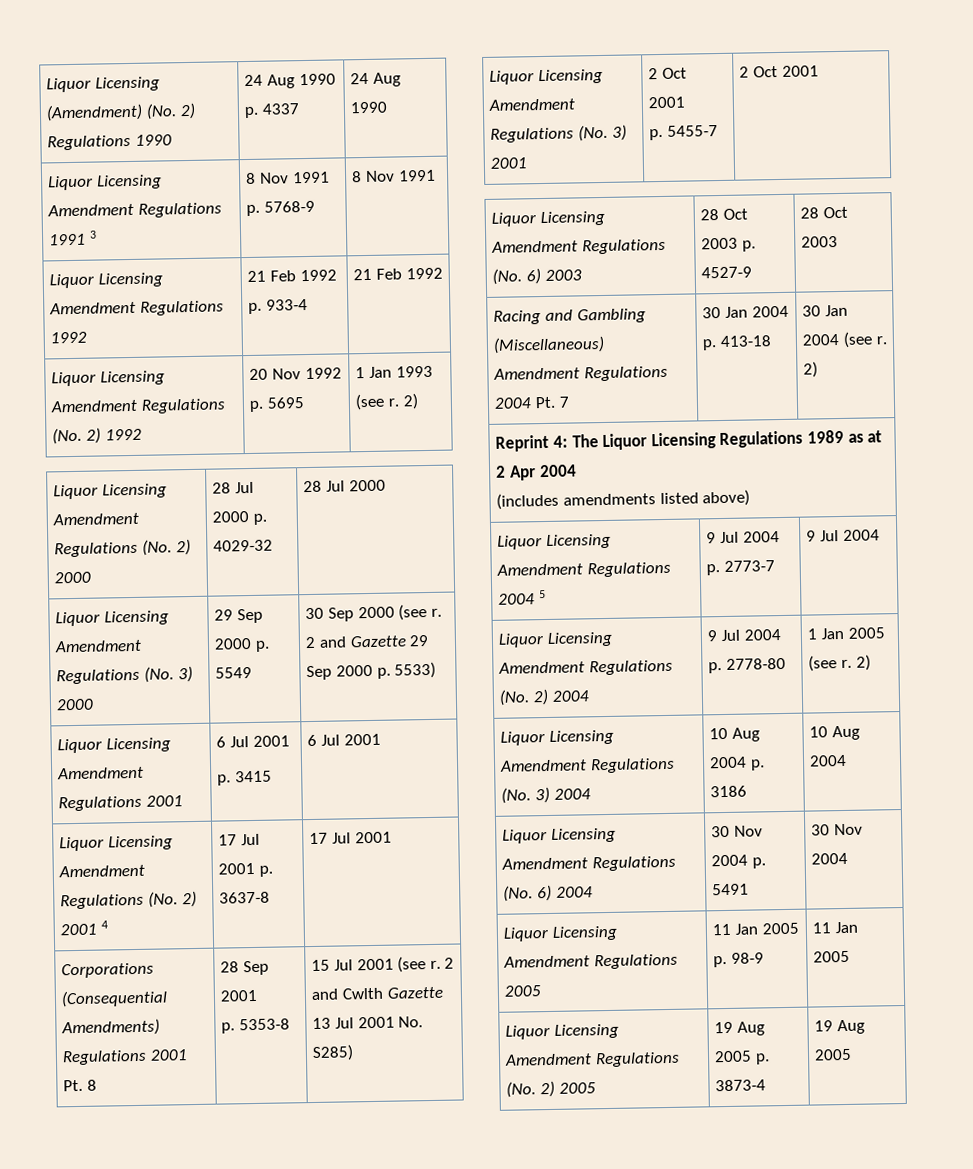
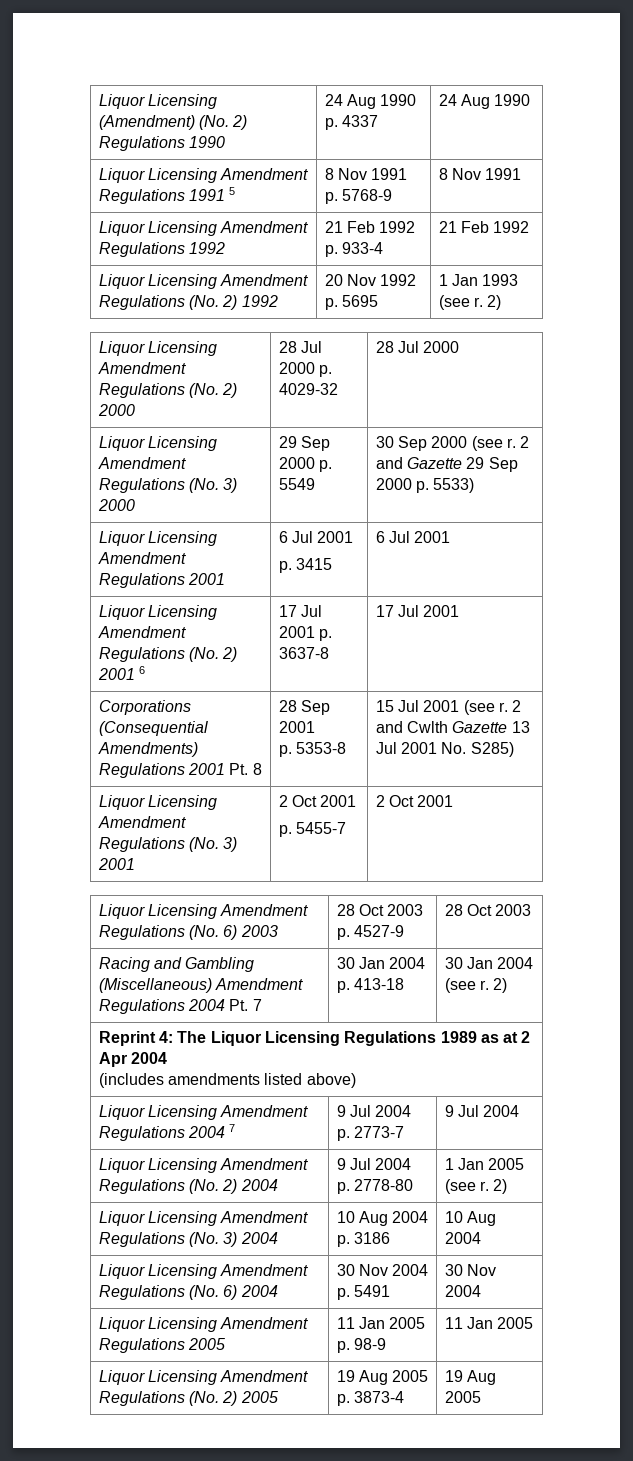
- Liquor Licensing Amendment Regulations 1991 3 | 8 Nov 1991 p. 5768-9 | 8 Nov 1991
+ Liquor Licensing Amendment Regulations 1991 5 | 8 Nov 1991 p. 5768-9 | 8 Nov 1991
- Liquor Licensing Amendment Regulations (No. 2) 2001 4 | 17 Jul 2001 p. 3637-8 | 17 Jul 2001
+ Liquor Licensing Amendment Regulations (No. 2) 2001 6 | 17 Jul 2001 p. 3637-8 | 17 Jul 2001
- Liquor Licensing Amendment Regulations 2004 5 | 9 Jul 2004 p. 2773-7 | 9 Jul 2004
+ Liquor Licensing Amendment Regulations 2004 7 | 9 Jul 2004 p. 2773-7 | 9 Jul 2004

